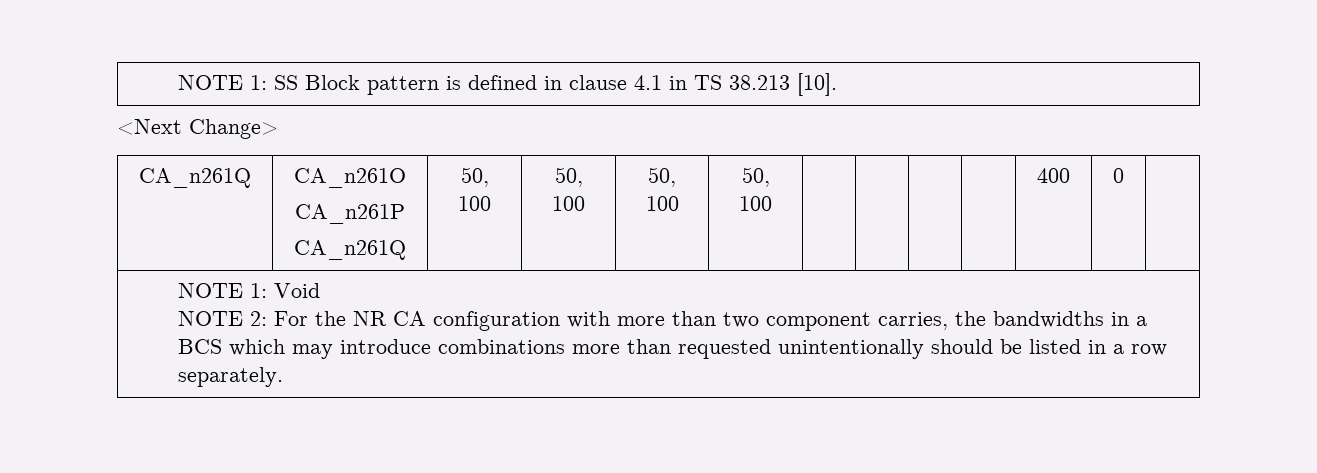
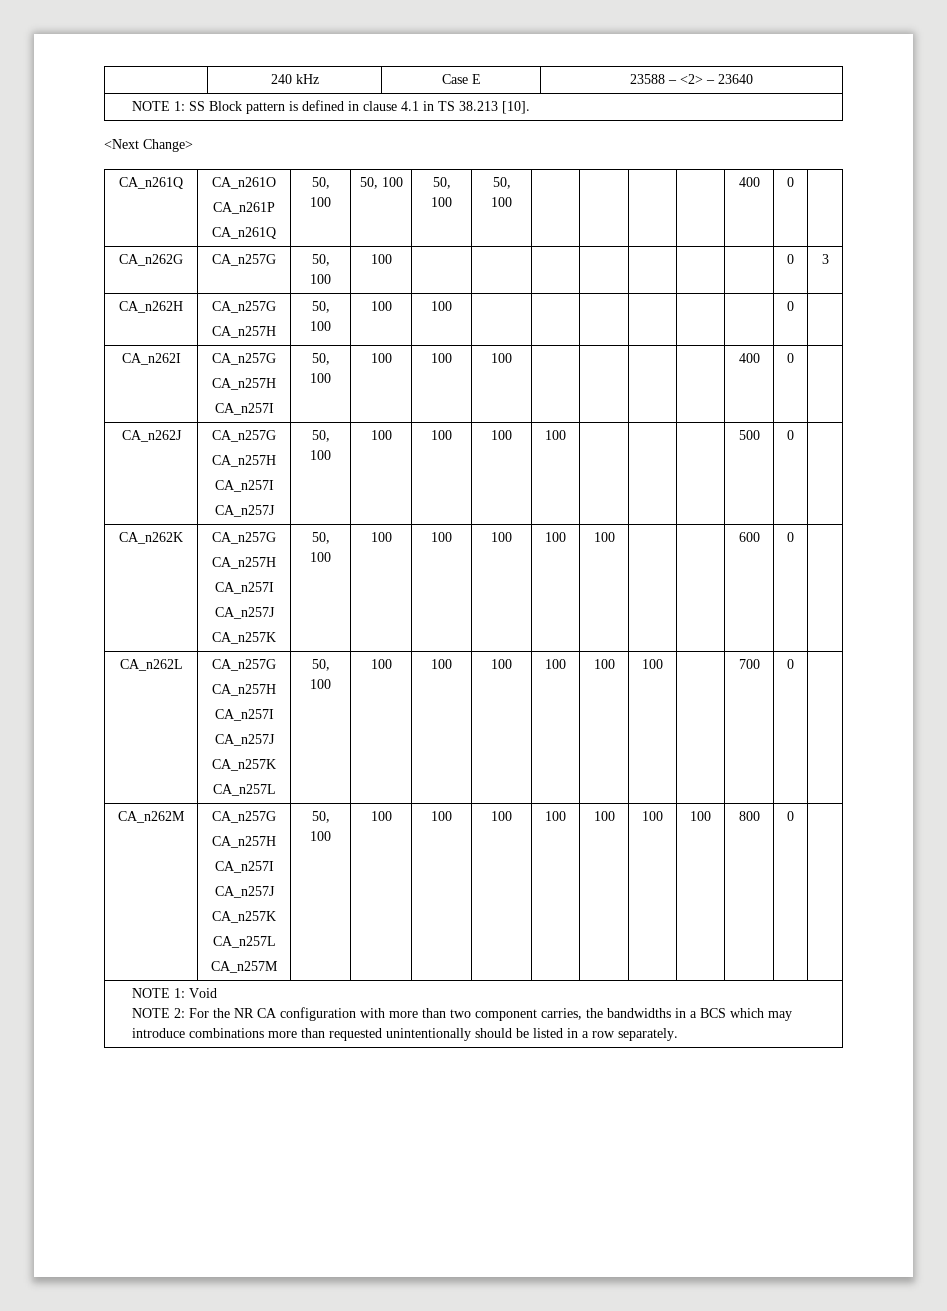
+ | 240 kHz | Case E | 23588 – <2> – 23640
+ CA_n262G | CA_n257G | 50, 100 | 100 | | | | | | | | 0 | 3
+ CA_n262H | CA_n257G
+ CA_n257H | 50, 100 | 100 | 100 | | | | | | | 0 |
+ CA_n262I | CA_n257G
+ CA_n257H
+ CA_n257I | 50, 100 | 100 | 100 | 100 | | | | | 400 | 0 |
+ CA_n262J | CA_n257G
+ CA_n257H
+ CA_n257I
+ CA_n257J | 50, 100 | 100 | 100 | 100 | 100 | | | | 500 | 0 |
+ CA_n262K | CA_n257G
+ CA_n257H
+ CA_n257I
+ CA_n257J
+ CA_n257K | 50, 100 | 100 | 100 | 100 | 100 | 100 | | | 600 | 0 |
+ CA_n262L | CA_n257G
+ CA_n257H
+ CA_n257I
+ CA_n257J
+ CA_n257K
+ CA_n257L | 50, 100 | 100 | 100 | 100 | 100 | 100 | 100 | | 700 | 0 |
+ CA_n262M | CA_n257G
+ CA_n257H
+ CA_n257I
+ CA_n257J
+ CA_n257K
+ CA_n257L
+ CA_n257M | 50, 100 | 100 | 100 | 100 | 100 | 100 | 100 | 100 | 800 | 0 |

